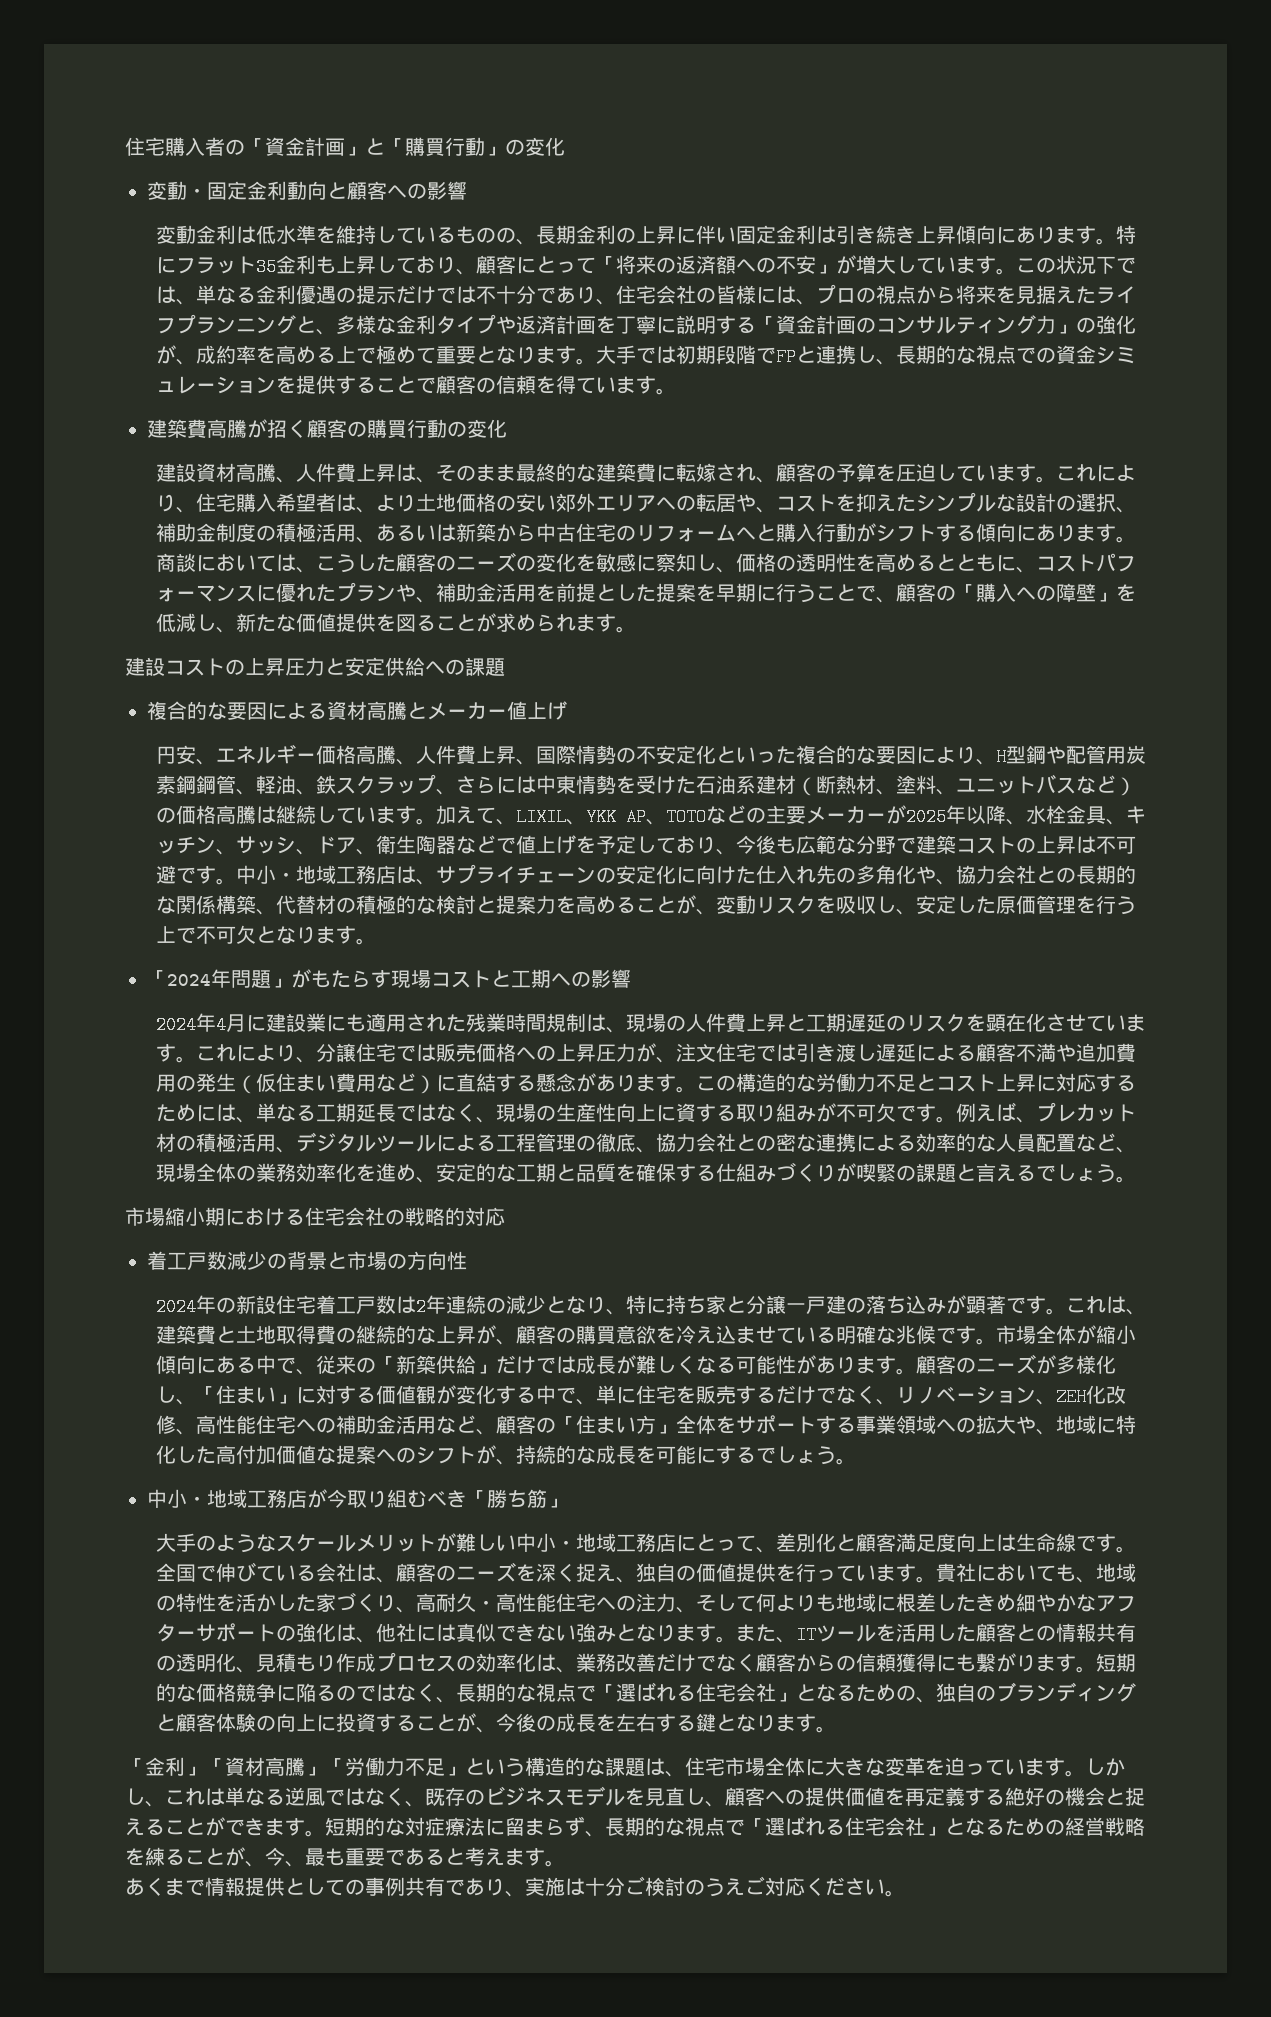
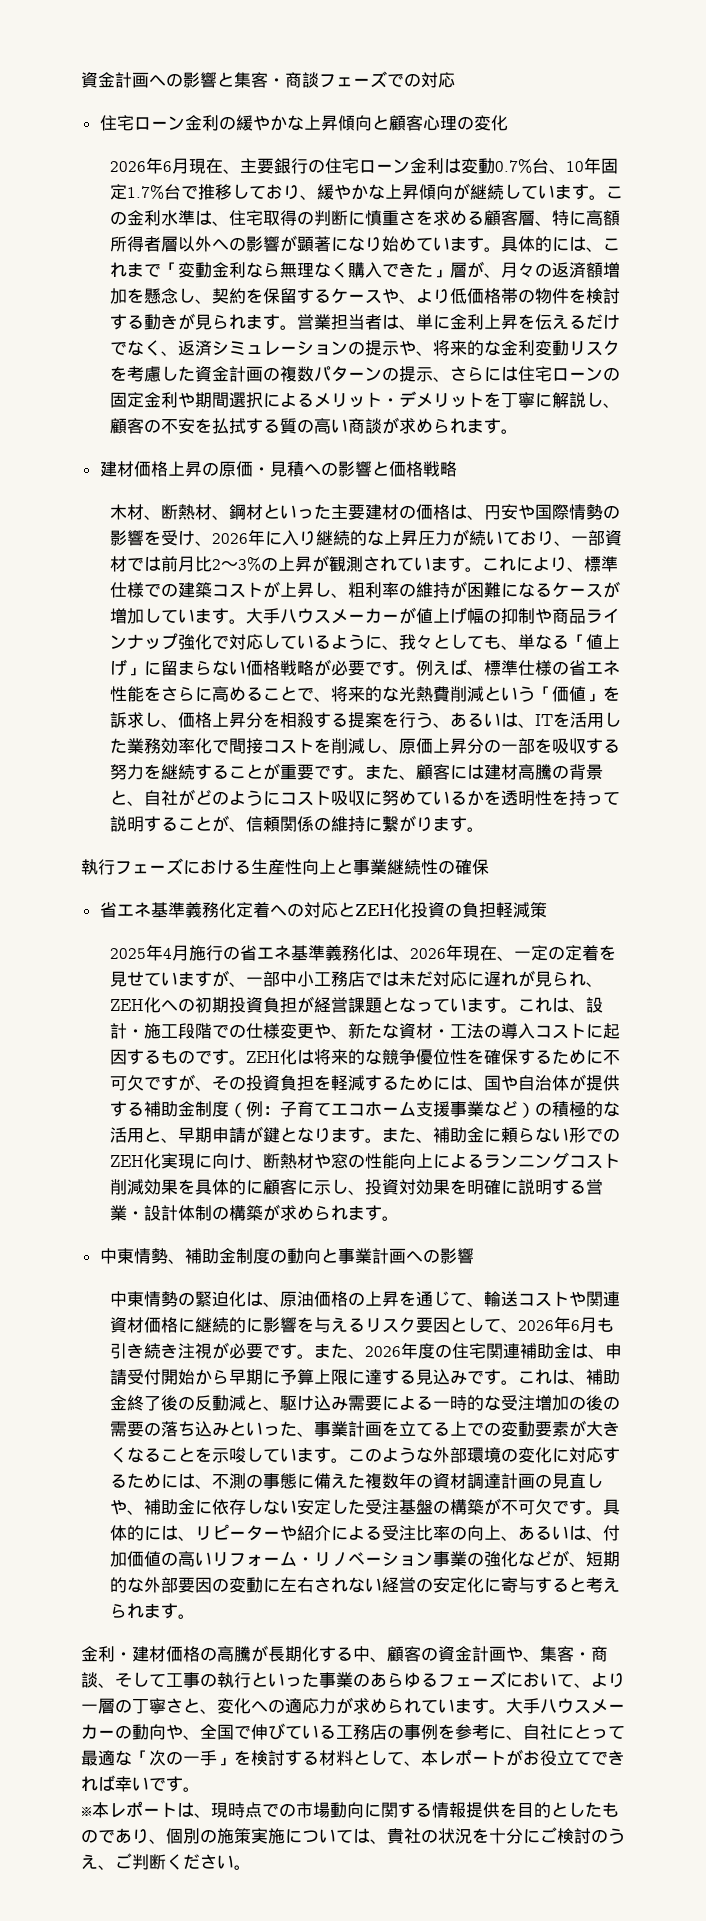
- 住宅購入者の「資金計画」と「購買行動」の変化
- 変動・固定金利動向と顧客への影響
- 変動金利は低水準を維持しているものの、長期金利の上昇に伴い固定金利は引き続き上昇傾向にあります。特にフラット35金利も上昇しており、顧客にとって「将来の返済額への不安」が増大しています。この状況下では、単なる金利優遇の提示だけでは不十分であり、住宅会社の皆様には、プロの視点から将来を見据えたライフプランニングと、多様な金利タイプや返済計画を丁寧に説明する「資金計画のコンサルティング力」の強化が、成約率を高める上で極めて重要となります。大手では初期段階でFPと連携し、長期的な視点での資金シミュレーションを提供することで顧客の信頼を得ています。
- 建築費高騰が招く顧客の購買行動の変化
- 建設資材高騰、人件費上昇は、そのまま最終的な建築費に転嫁され、顧客の予算を圧迫しています。これにより、住宅購入希望者は、より土地価格の安い郊外エリアへの転居や、コストを抑えたシンプルな設計の選択、補助金制度の積極活用、あるいは新築から中古住宅のリフォームへと購入行動がシフトする傾向にあります。商談においては、こうした顧客のニーズの変化を敏感に察知し、価格の透明性を高めるとともに、コストパフォーマンスに優れたプランや、補助金活用を前提とした提案を早期に行うことで、顧客の「購入への障壁」を低減し、新たな価値提供を図ることが求められます。
- 建設コストの上昇圧力と安定供給への課題
- 複合的な要因による資材高騰とメーカー値上げ
- 円安、エネルギー価格高騰、人件費上昇、国際情勢の不安定化といった複合的な要因により、H型鋼や配管用炭素鋼鋼管、軽油、鉄スクラップ、さらには中東情勢を受けた石油系建材（断熱材、塗料、ユニットバスなど）の価格高騰は継続しています。加えて、LIXIL、YKK AP、TOTOなどの主要メーカーが2025年以降、水栓金具、キッチン、サッシ、ドア、衛生陶器などで値上げを予定しており、今後も広範な分野で建築コストの上昇は不可避です。中小・地域工務店は、サプライチェーンの安定化に向けた仕入れ先の多角化や、協力会社との長期的な関係構築、代替材の積極的な検討と提案力を高めることが、変動リスクを吸収し、安定した原価管理を行う上で不可欠となります。
- 「2024年問題」がもたらす現場コストと工期への影響
- 2024年4月に建設業にも適用された残業時間規制は、現場の人件費上昇と工期遅延のリスクを顕在化させています。これにより、分譲住宅では販売価格への上昇圧力が、注文住宅では引き渡し遅延による顧客不満や追加費用の発生（仮住まい費用など）に直結する懸念があります。この構造的な労働力不足とコスト上昇に対応するためには、単なる工期延長ではなく、現場の生産性向上に資する取り組みが不可欠です。例えば、プレカット材の積極活用、デジタルツールによる工程管理の徹底、協力会社との密な連携による効率的な人員配置など、現場全体の業務効率化を進め、安定的な工期と品質を確保する仕組みづくりが喫緊の課題と言えるでしょう。
- 市場縮小期における住宅会社の戦略的対応
- 着工戸数減少の背景と市場の方向性
- 2024年の新設住宅着工戸数は2年連続の減少となり、特に持ち家と分譲一戸建の落ち込みが顕著です。これは、建築費と土地取得費の継続的な上昇が、顧客の購買意欲を冷え込ませている明確な兆候です。市場全体が縮小傾向にある中で、従来の「新築供給」だけでは成長が難しくなる可能性があります。顧客のニーズが多様化し、「住まい」に対する価値観が変化する中で、単に住宅を販売するだけでなく、リノベーション、ZEH化改修、高性能住宅への補助金活用など、顧客の「住まい方」全体をサポートする事業領域への拡大や、地域に特化した高付加価値な提案へのシフトが、持続的な成長を可能にするでしょう。
- 中小・地域工務店が今取り組むべき「勝ち筋」
- 大手のようなスケールメリットが難しい中小・地域工務店にとって、差別化と顧客満足度向上は生命線です。全国で伸びている会社は、顧客のニーズを深く捉え、独自の価値提供を行っています。貴社においても、地域の特性を活かした家づくり、高耐久・高性能住宅への注力、そして何よりも地域に根差したきめ細やかなアフターサポートの強化は、他社には真似できない強みとなります。また、ITツールを活用した顧客との情報共有の透明化、見積もり作成プロセスの効率化は、業務改善だけでなく顧客からの信頼獲得にも繋がります。短期的な価格競争に陥るのではなく、長期的な視点で「選ばれる住宅会社」となるための、独自のブランディングと顧客体験の向上に投資することが、今後の成長を左右する鍵となります。
- 「金利」「資材高騰」「労働力不足」という構造的な課題は、住宅市場全体に大きな変革を迫っています。しかし、これは単なる逆風ではなく、既存のビジネスモデルを見直し、顧客への提供価値を再定義する絶好の機会と捉えることができます。短期的な対症療法に留まらず、長期的な視点で「選ばれる住宅会社」となるための経営戦略を練ることが、今、最も重要であると考えます。
- あくまで情報提供としての事例共有であり、実施は十分ご検討のうえご対応ください。
+ 資金計画への影響と集客・商談フェーズでの対応
+ 住宅ローン金利の緩やかな上昇傾向と顧客心理の変化
+ 2026年6月現在、主要銀行の住宅ローン金利は変動0.7%台、10年固定1.7%台で推移しており、緩やかな上昇傾向が継続しています。この金利水準は、住宅取得の判断に慎重さを求める顧客層、特に高額所得者層以外への影響が顕著になり始めています。具体的には、これまで「変動金利なら無理なく購入できた」層が、月々の返済額増加を懸念し、契約を保留するケースや、より低価格帯の物件を検討する動きが見られます。営業担当者は、単に金利上昇を伝えるだけでなく、返済シミュレーションの提示や、将来的な金利変動リスクを考慮した資金計画の複数パターンの提示、さらには住宅ローンの固定金利や期間選択によるメリット・デメリットを丁寧に解説し、顧客の不安を払拭する質の高い商談が求められます。
+ 建材価格上昇の原価・見積への影響と価格戦略
+ 木材、断熱材、鋼材といった主要建材の価格は、円安や国際情勢の影響を受け、2026年に入り継続的な上昇圧力が続いており、一部資材では前月比2〜3%の上昇が観測されています。これにより、標準仕様での建築コストが上昇し、粗利率の維持が困難になるケースが増加しています。大手ハウスメーカーが値上げ幅の抑制や商品ラインナップ強化で対応しているように、我々としても、単なる「値上げ」に留まらない価格戦略が必要です。例えば、標準仕様の省エネ性能をさらに高めることで、将来的な光熱費削減という「価値」を訴求し、価格上昇分を相殺する提案を行う、あるいは、ITを活用した業務効率化で間接コストを削減し、原価上昇分の一部を吸収する努力を継続することが重要です。また、顧客には建材高騰の背景と、自社がどのようにコスト吸収に努めているかを透明性を持って説明することが、信頼関係の維持に繋がります。
+ 執行フェーズにおける生産性向上と事業継続性の確保
+ 省エネ基準義務化定着への対応とZEH化投資の負担軽減策
+ 2025年4月施行の省エネ基準義務化は、2026年現在、一定の定着を見せていますが、一部中小工務店では未だ対応に遅れが見られ、ZEH化への初期投資負担が経営課題となっています。これは、設計・施工段階での仕様変更や、新たな資材・工法の導入コストに起因するものです。ZEH化は将来的な競争優位性を確保するために不可欠ですが、その投資負担を軽減するためには、国や自治体が提供する補助金制度（例：子育てエコホーム支援事業など）の積極的な活用と、早期申請が鍵となります。また、補助金に頼らない形でのZEH化実現に向け、断熱材や窓の性能向上によるランニングコスト削減効果を具体的に顧客に示し、投資対効果を明確に説明する営業・設計体制の構築が求められます。
+ 中東情勢、補助金制度の動向と事業計画への影響
+ 中東情勢の緊迫化は、原油価格の上昇を通じて、輸送コストや関連資材価格に継続的に影響を与えるリスク要因として、2026年6月も引き続き注視が必要です。また、2026年度の住宅関連補助金は、申請受付開始から早期に予算上限に達する見込みです。これは、補助金終了後の反動減と、駆け込み需要による一時的な受注増加の後の需要の落ち込みといった、事業計画を立てる上での変動要素が大きくなることを示唆しています。このような外部環境の変化に対応するためには、不測の事態に備えた複数年の資材調達計画の見直しや、補助金に依存しない安定した受注基盤の構築が不可欠です。具体的には、リピーターや紹介による受注比率の向上、あるいは、付加価値の高いリフォーム・リノベーション事業の強化などが、短期的な外部要因の変動に左右されない経営の安定化に寄与すると考えられます。
+ 金利・建材価格の高騰が長期化する中、顧客の資金計画や、集客・商談、そして工事の執行といった事業のあらゆるフェーズにおいて、より一層の丁寧さと、変化への適応力が求められています。大手ハウスメーカーの動向や、全国で伸びている工務店の事例を参考に、自社にとって最適な「次の一手」を検討する材料として、本レポートがお役立てできれば幸いです。
+ ※本レポートは、現時点での市場動向に関する情報提供を目的としたものであり、個別の施策実施については、貴社の状況を十分にご検討のうえ、ご判断ください。

